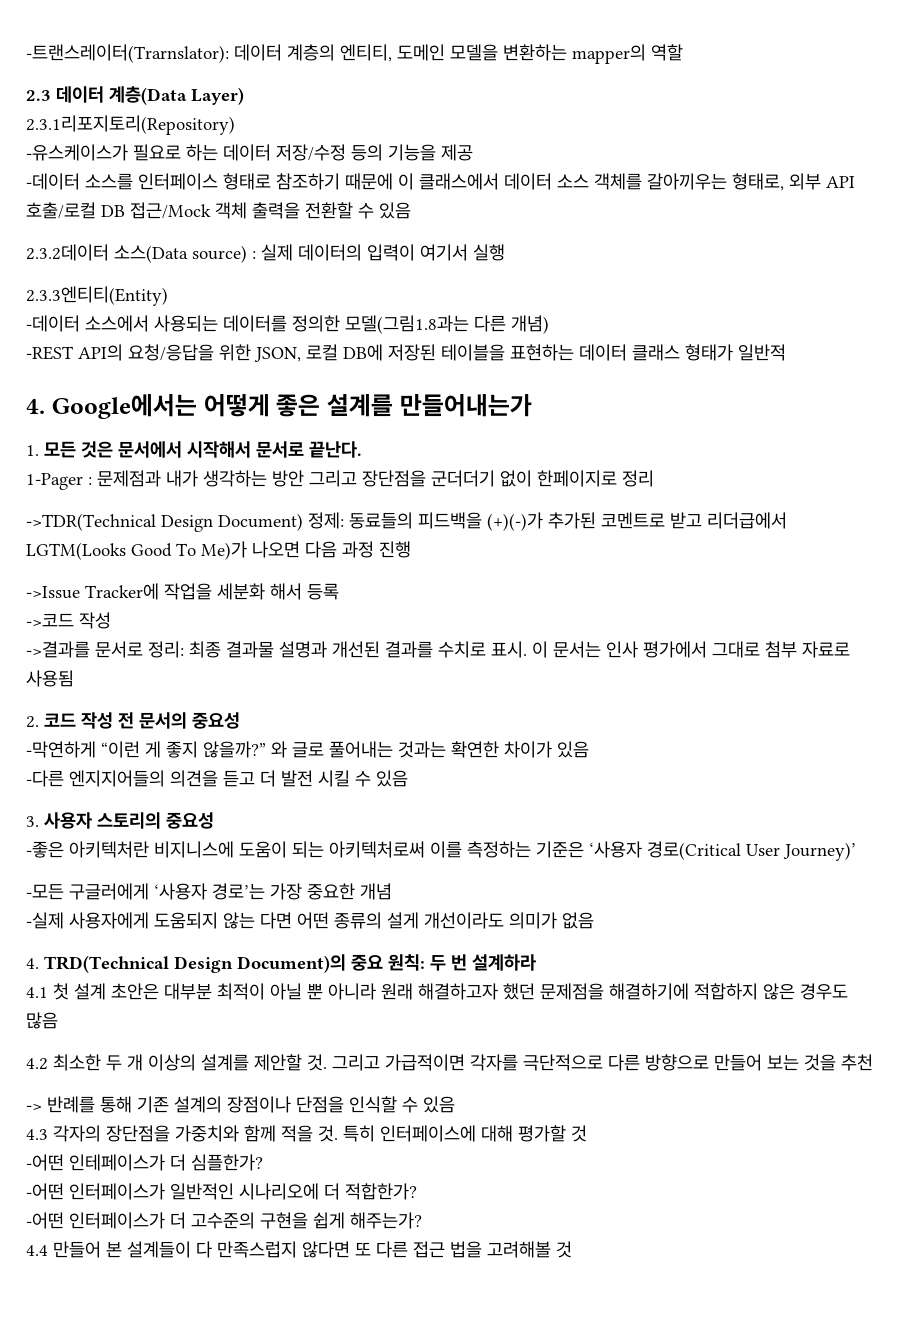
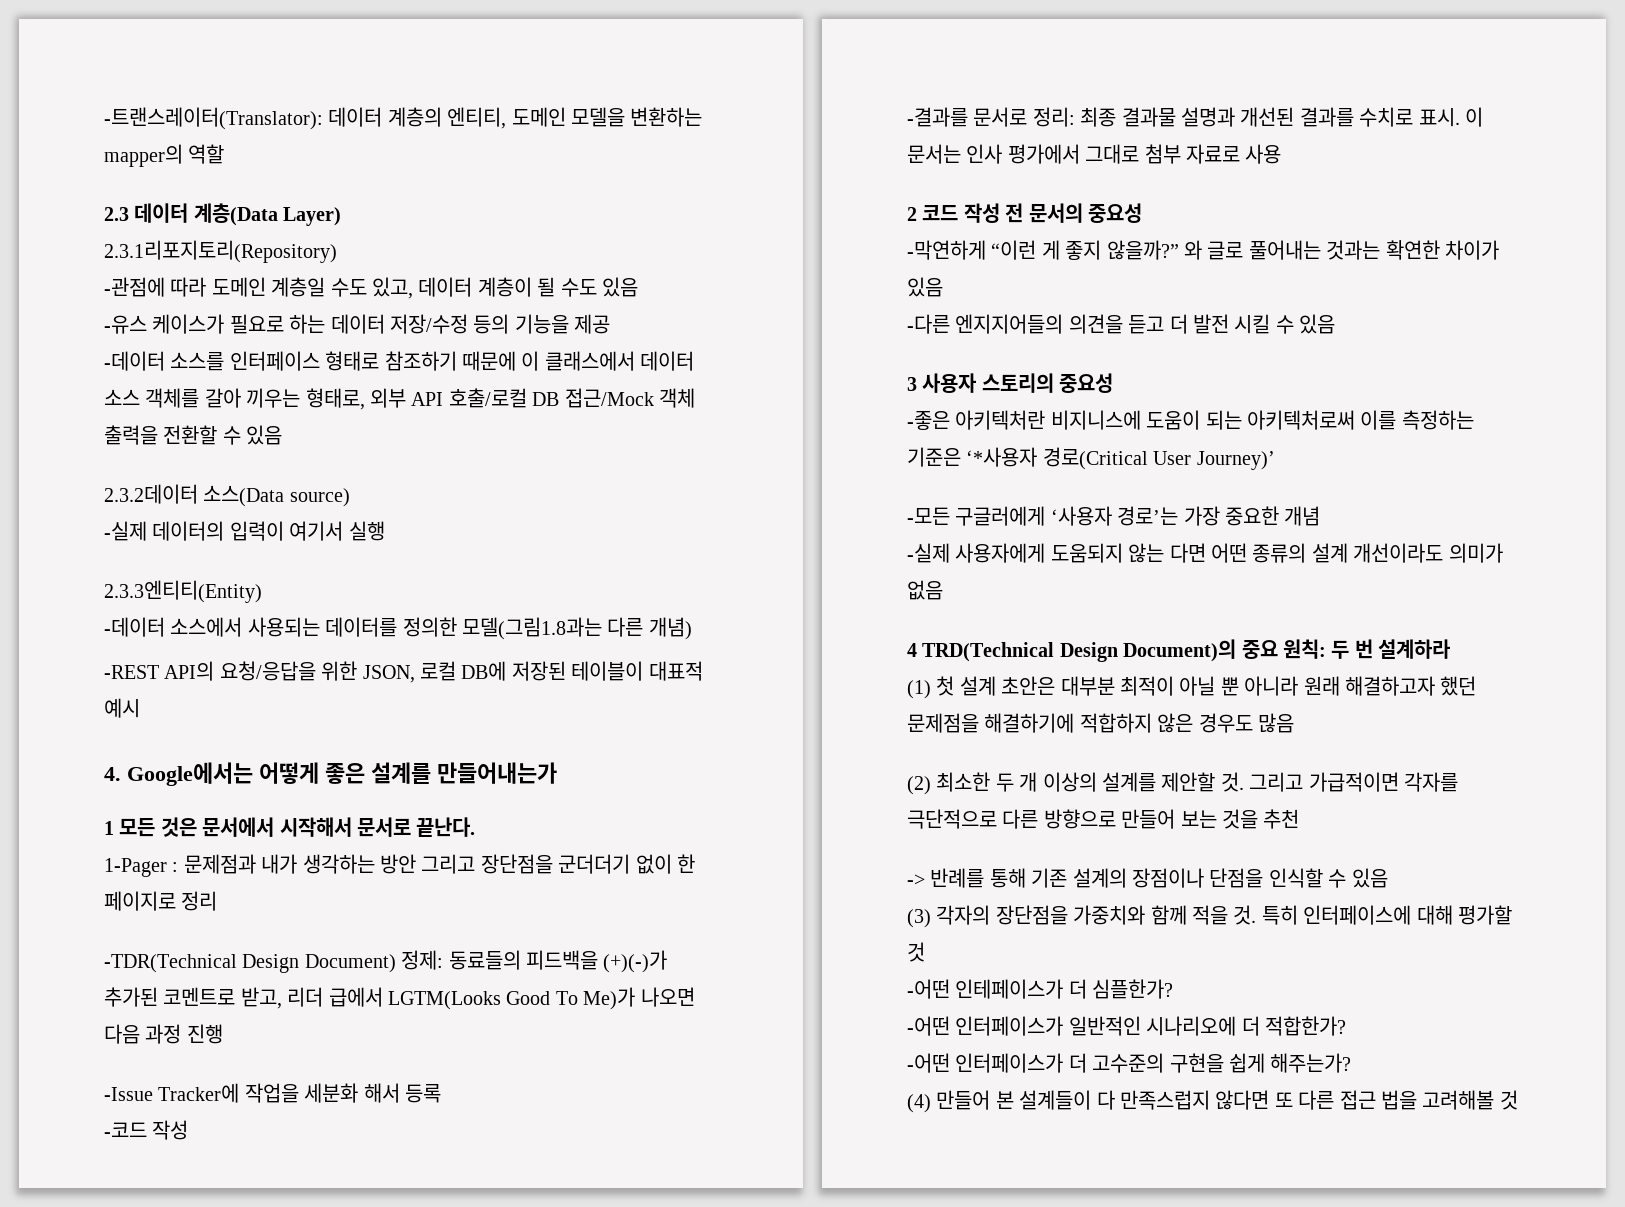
- -트랜스레이터(Trarnslator): 데이터 계층의 엔티티, 도메인 모델을 변환하는 mapper의 역할
+ -트랜스레이터(Translator): 데이터 계층의 엔티티, 도메인 모델을 변환하는 mapper의 역할
- -유스케이스가 필요로 하는 데이터 저장/수정 등의 기능을 제공
+ -관점에 따라 도메인 계층일 수도 있고, 데이터 계층이 될 수도 있음
+ -유스 케이스가 필요로 하는 데이터 저장/수정 등의 기능을 제공
- -데이터 소스를 인터페이스 형태로 참조하기 때문에 이 클래스에서 데이터 소스 객체를 갈아끼우는 형태로, 외부 API 호출/로컬 DB 접근/Mock 객체 출력을 전환할 수 있음
+ -데이터 소스를 인터페이스 형태로 참조하기 때문에 이 클래스에서 데이터 소스 객체를 갈아 끼우는 형태로, 외부 API 호출/로컬 DB 접근/Mock 객체 출력을 전환할 수 있음
- 2.3.2데이터 소스(Data source) : 실제 데이터의 입력이 여기서 실행
+ 2.3.2데이터 소스(Data source)
+ -실제 데이터의 입력이 여기서 실행
- -REST API의 요청/응답을 위한 JSON, 로컬 DB에 저장된 테이블을 표현하는 데이터 클래스 형태가 일반적
+ -REST API의 요청/응답을 위한 JSON, 로컬 DB에 저장된 테이블이 대표적 예시
- 1. 모든 것은 문서에서 시작해서 문서로 끝난다.
+ 1 모든 것은 문서에서 시작해서 문서로 끝난다.
- 1-Pager : 문제점과 내가 생각하는 방안 그리고 장단점을 군더더기 없이 한페이지로 정리
+ 1-Pager : 문제점과 내가 생각하는 방안 그리고 장단점을 군더더기 없이 한 페이지로 정리
- ->TDR(Technical Design Document) 정제: 동료들의 피드백을 (+)(-)가 추가된 코멘트로 받고 리더급에서 LGTM(Looks Good To Me)가 나오면 다음 과정 진행
+ -TDR(Technical Design Document) 정제: 동료들의 피드백을 (+)(-)가 추가된 코멘트로 받고, 리더 급에서 LGTM(Looks Good To Me)가 나오면 다음 과정 진행
- ->Issue Tracker에 작업을 세분화 해서 등록
+ -Issue Tracker에 작업을 세분화 해서 등록
- ->코드 작성
+ -코드 작성
- ->결과를 문서로 정리: 최종 결과물 설명과 개선된 결과를 수치로 표시.
+ -결과를 문서로 정리: 최종 결과물 설명과 개선된 결과를 수치로 표시.
- 이 문서는 인사 평가에서 그대로 첨부 자료로 사용됨
- 2. 코드 작성 전 문서의 중요성
+ 이 문서는 인사 평가에서 그대로 첨부 자료로 사용
+ 2 코드 작성 전 문서의 중요성
- 3. 사용자 스토리의 중요성
+ 3 사용자 스토리의 중요성
- -좋은 아키텍처란 비지니스에 도움이 되는 아키텍처로써 이를 측정하는 기준은 ‘사용자 경로(Critical User Journey)’
+ -좋은 아키텍처란 비지니스에 도움이 되는 아키텍처로써 이를 측정하는 기준은 ‘*사용자 경로(Critical User Journey)’
- -실제 사용자에게 도움되지 않는 다면 어떤 종류의 설게 개선이라도 의미가 없음
+ -실제 사용자에게 도움되지 않는 다면 어떤 종류의 설계 개선이라도 의미가 없음
- 4. TRD(Technical Design Document)의 중요 원칙: 두 번 설계하라
+ 4 TRD(Technical Design Document)의 중요 원칙: 두 번 설계하라
- 4.1 첫 설계 초안은 대부분 최적이 아닐 뿐 아니라 원래 해결하고자 했던 문제점을 해결하기에 적합하지 않은 경우도 많음
+ (1) 첫 설계 초안은 대부분 최적이 아닐 뿐 아니라 원래 해결하고자 했던 문제점을 해결하기에 적합하지 않은 경우도 많음
- 4.2 최소한 두 개 이상의 설계를 제안할 것.
+ (2) 최소한 두 개 이상의 설계를 제안할 것.
- 4.3 각자의 장단점을 가중치와 함께 적을 것.
+ (3) 각자의 장단점을 가중치와 함께 적을 것.
- 4.4 만들어 본 설계들이 다 만족스럽지 않다면 또 다른 접근 법을 고려해볼 것
+ (4) 만들어 본 설계들이 다 만족스럽지 않다면 또 다른 접근 법을 고려해볼 것

